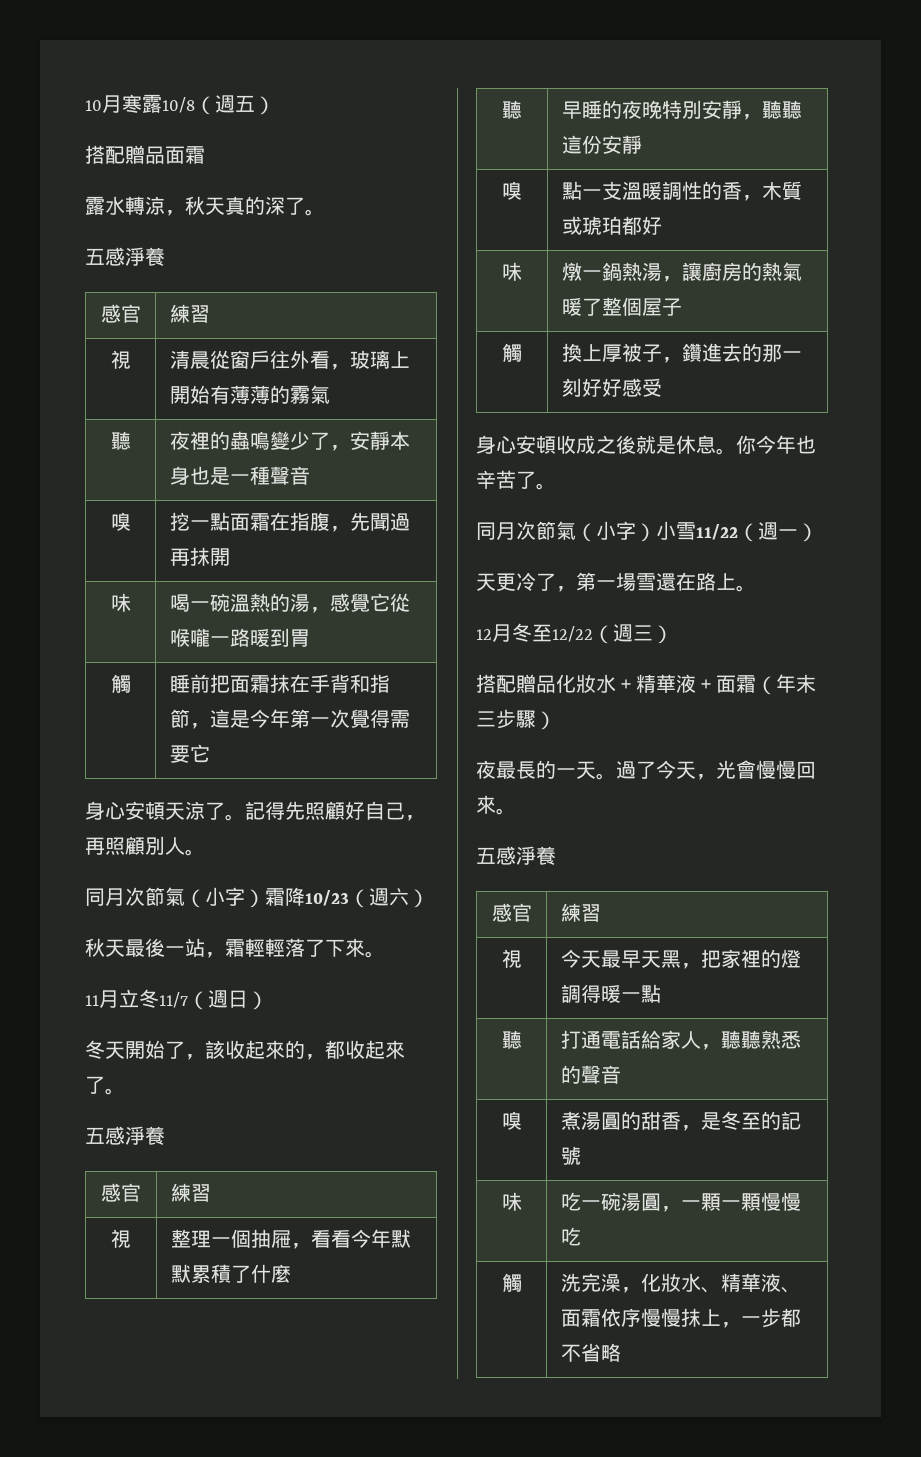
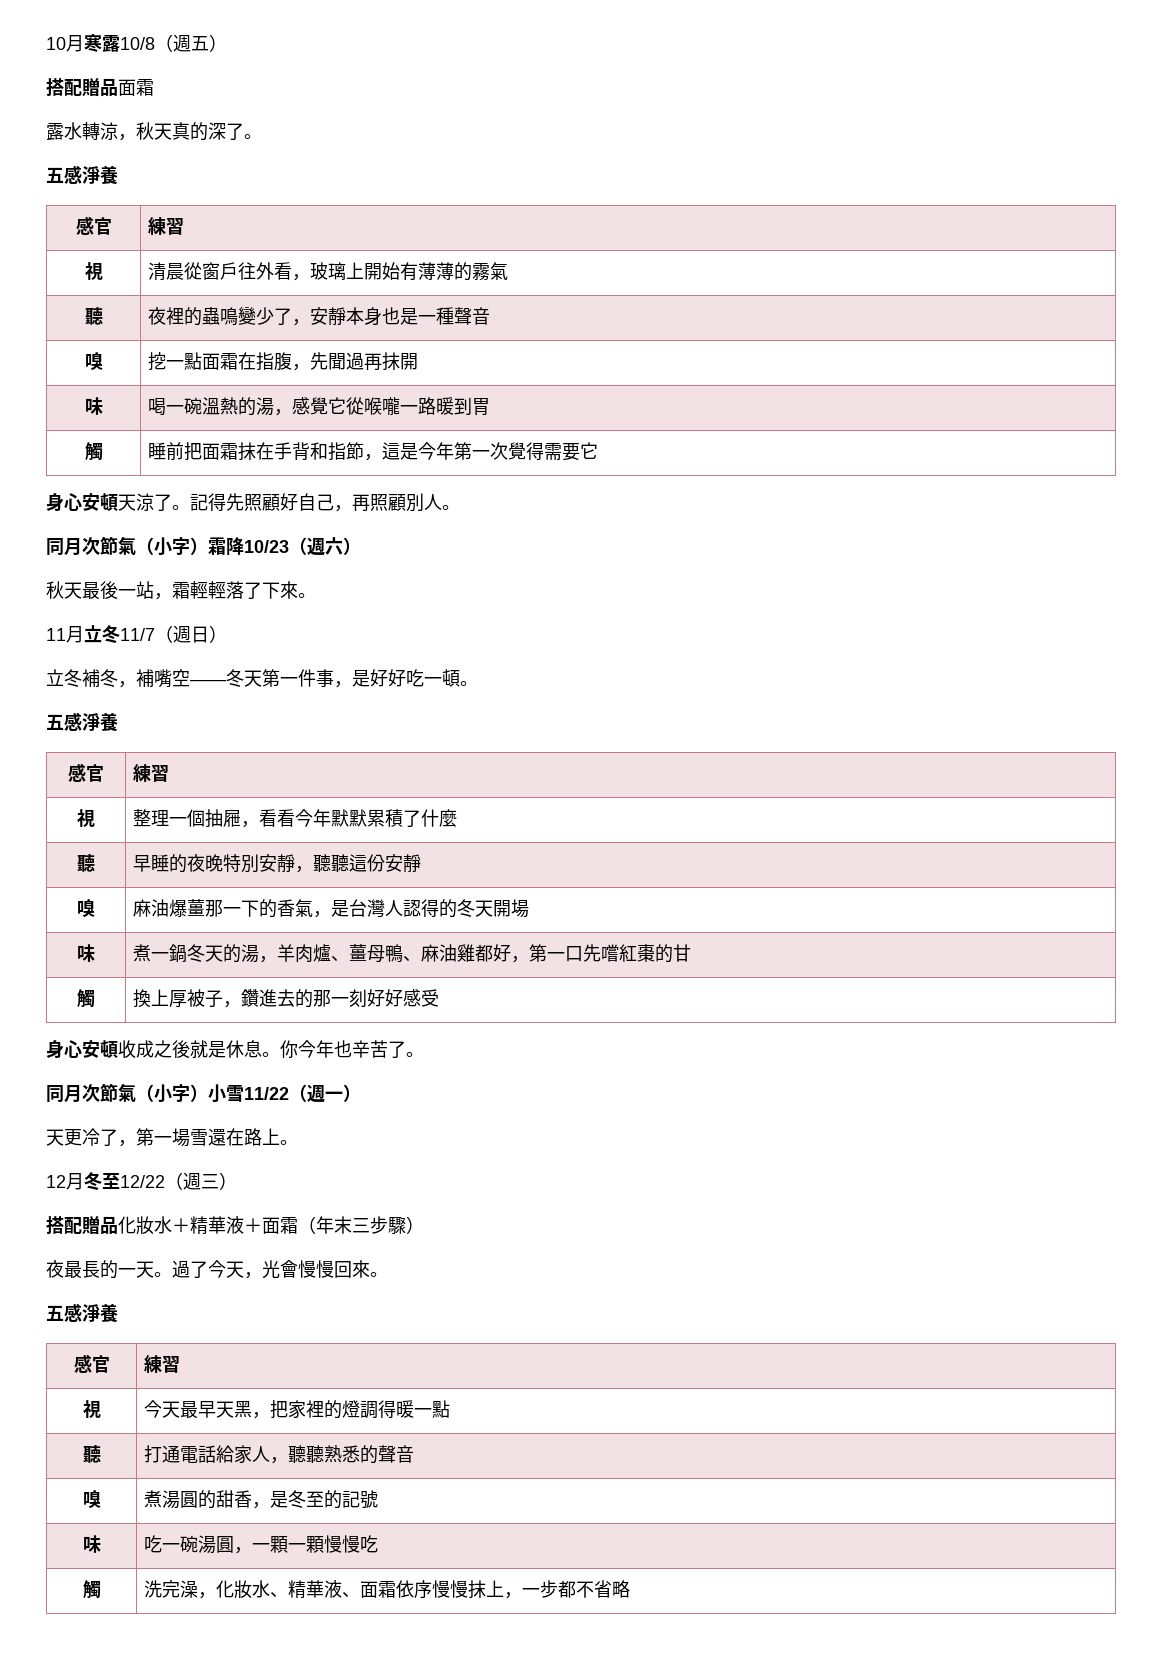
- 冬天開始了，該收起來的，都收起來了。
+ 立冬補冬，補嘴空——冬天第一件事，是好好吃一頓。
- 嗅 | 點一支溫暖調性的香，木質或琥珀都好
- 味 | 燉一鍋熱湯，讓廚房的熱氣暖了整個屋子
+ 嗅 | 麻油爆薑那一下的香氣，是台灣人認得的冬天開場
+ 味 | 煮一鍋冬天的湯，羊肉爐、薑母鴨、麻油雞都好，第一口先嚐紅棗的甘

